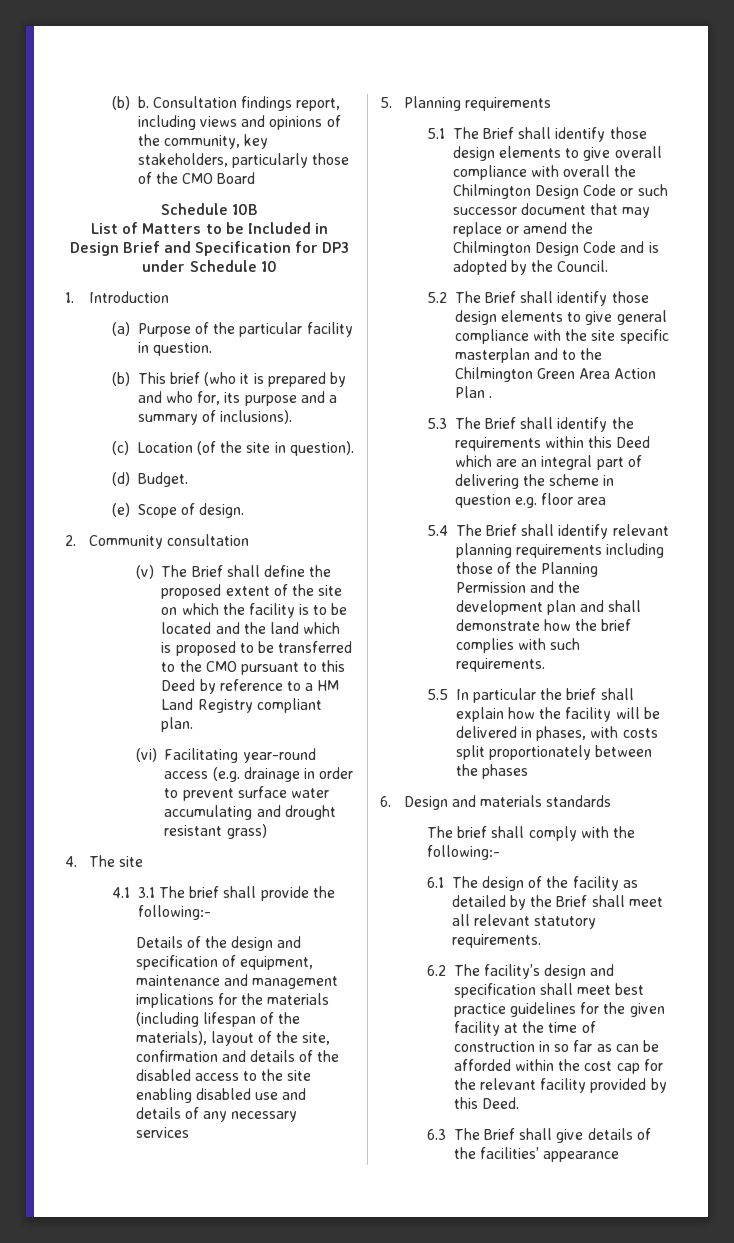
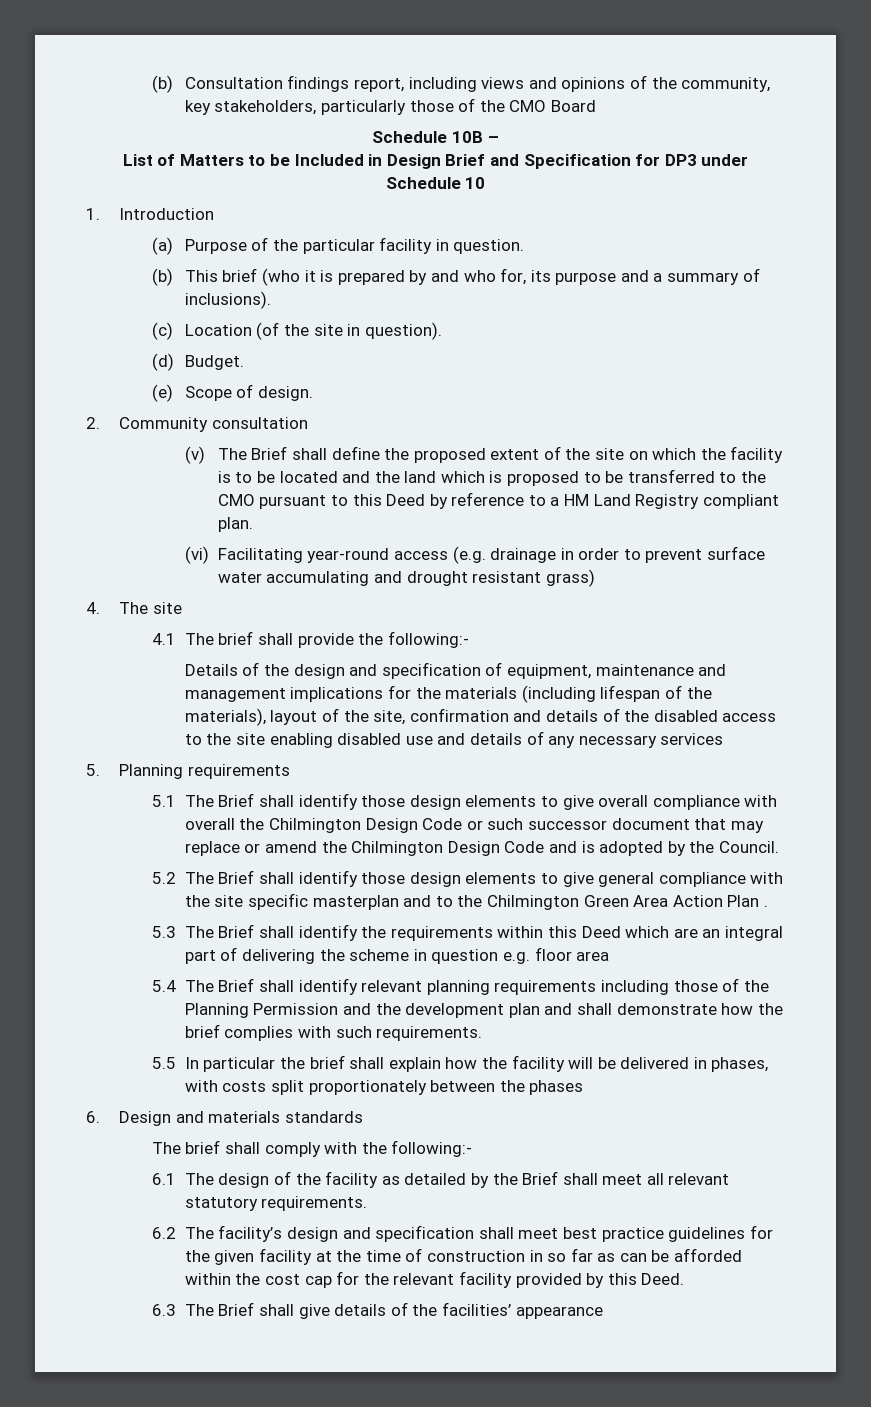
- (b) b. Consultation findings report, including views and opinions of the community, key stakeholders, particularly those of the CMO Board
+ (b) Consultation findings report, including views and opinions of the community, key stakeholders, particularly those of the CMO Board
- Schedule 10B
+ Schedule 10B –
- 4.1 3.1 The brief shall provide the following:-
+ 4.1 The brief shall provide the following:-

